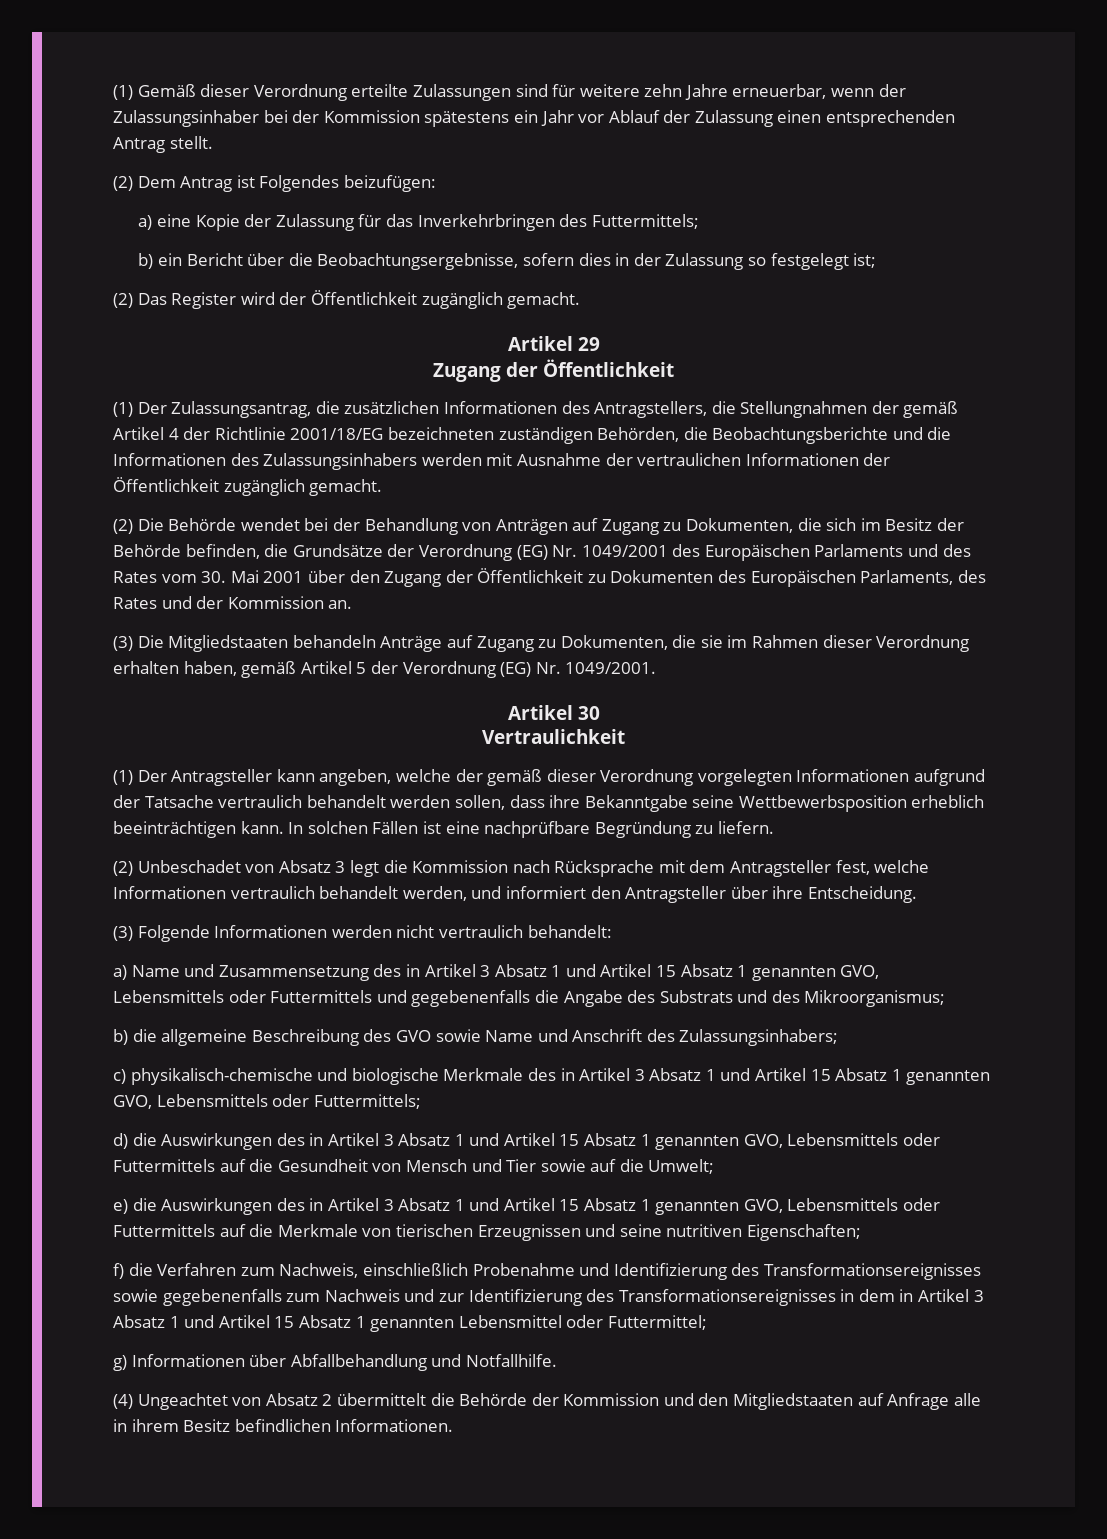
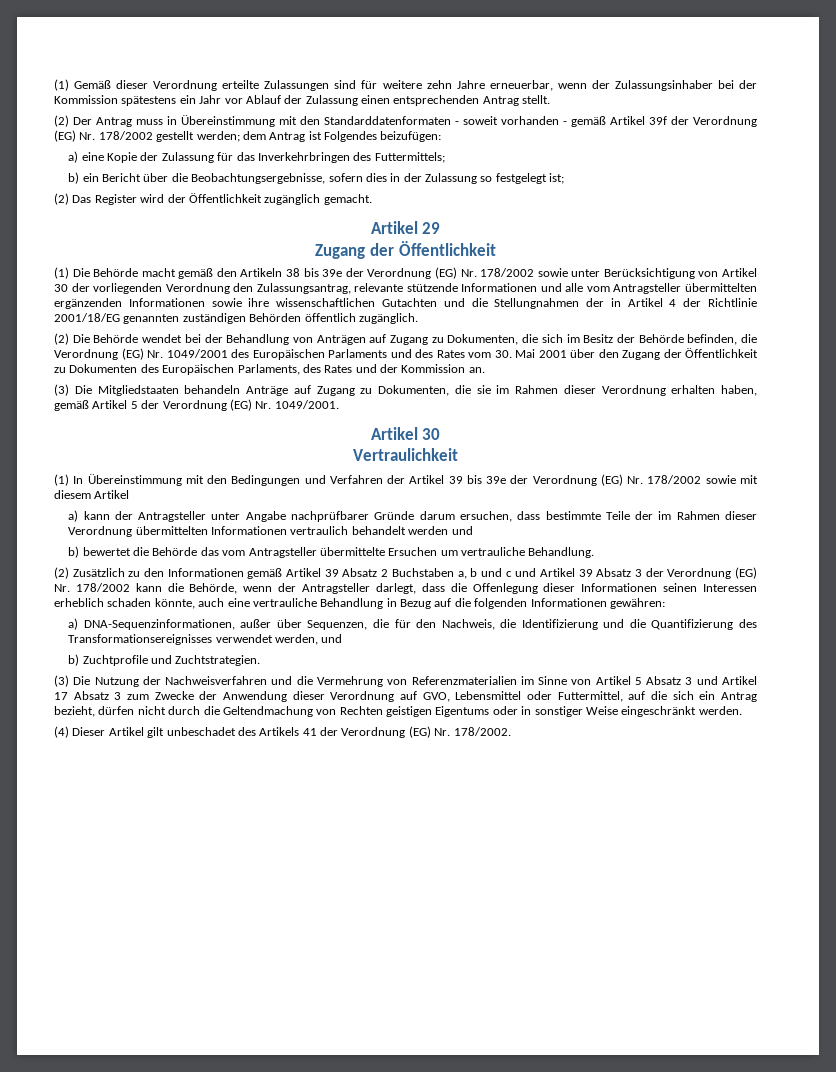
- (2) Dem Antrag ist Folgendes beizufügen:
+ (2) Der Antrag muss in Übereinstimmung mit den Standarddatenformaten - soweit vorhanden - gemäß Artikel 39f der Verordnung (EG) Nr. 178/2002 gestellt werden; dem Antrag ist Folgendes beizufügen:
- (1) Der Zulassungsantrag, die zusätzlichen Informationen des Antragstellers, die Stellungnahmen der gemäß Artikel 4 der Richtlinie 2001/18/EG bezeichneten zuständigen Behörden, die Beobachtungsberichte und die Informationen des Zulassungsinhabers werden mit Ausnahme der vertraulichen Informationen der Öffentlichkeit zugänglich gemacht.
+ (1) Die Behörde macht gemäß den Artikeln 38 bis 39e der Verordnung (EG) Nr. 178/2002 sowie unter Berücksichtigung von Artikel 30 der vorliegenden Verordnung den Zulassungsantrag, relevante stützende Informationen und alle vom Antragsteller übermittelten ergänzenden Informationen sowie ihre wissenschaftlichen Gutachten und die Stellungnahmen der in Artikel 4 der Richtlinie 2001/18/EG genannten zuständigen Behörden öffentlich zugänglich.
- (2) Die Behörde wendet bei der Behandlung von Anträgen auf Zugang zu Dokumenten, die sich im Besitz der Behörde befinden, die Grundsätze der Verordnung (EG) Nr. 1049/2001 des Europäischen Parlaments und des Rates vom 30. Mai 2001 über den Zugang der Öffentlichkeit zu Dokumenten des Europäischen Parlaments, des Rates und der Kommission an.
+ (2) Die Behörde wendet bei der Behandlung von Anträgen auf Zugang zu Dokumenten, die sich im Besitz der Behörde befinden, die Verordnung (EG) Nr. 1049/2001 des Europäischen Parlaments und des Rates vom 30. Mai 2001 über den Zugang der Öffentlichkeit zu Dokumenten des Europäischen Parlaments, des Rates und der Kommission an.
- (1) Der Antragsteller kann angeben, welche der gemäß dieser Verordnung vorgelegten Informationen aufgrund der Tatsache vertraulich behandelt werden sollen, dass ihre Bekanntgabe seine Wettbewerbsposition erheblich beeinträchtigen kann. In solchen Fällen ist eine nachprüfbare Begründung zu liefern.
- (2) Unbeschadet von Absatz 3 legt die Kommission nach Rücksprache mit dem Antragsteller fest, welche Informationen vertraulich behandelt werden, und informiert den Antragsteller über ihre Entscheidung.
- (3) Folgende Informationen werden nicht vertraulich behandelt:
- a) Name und Zusammensetzung des in Artikel 3 Absatz 1 und Artikel 15 Absatz 1 genannten GVO, Lebensmittels oder Futtermittels und gegebenenfalls die Angabe des Substrats und des Mikroorganismus;
- b) die allgemeine Beschreibung des GVO sowie Name und Anschrift des Zulassungsinhabers;
- c) physikalisch-chemische und biologische Merkmale des in Artikel 3 Absatz 1 und Artikel 15 Absatz 1 genannten GVO, Lebensmittels oder Futtermittels;
- d) die Auswirkungen des in Artikel 3 Absatz 1 und Artikel 15 Absatz 1 genannten GVO, Lebensmittels oder Futtermittels auf die Gesundheit von Mensch und Tier sowie auf die Umwelt;
- e) die Auswirkungen des in Artikel 3 Absatz 1 und Artikel 15 Absatz 1 genannten GVO, Lebensmittels oder Futtermittels auf die Merkmale von tierischen Erzeugnissen und seine nutritiven Eigenschaften;
- f) die Verfahren zum Nachweis, einschließlich Probenahme und Identifizierung des Transformationsereignisses sowie gegebenenfalls zum Nachweis und zur Identifizierung des Transformationsereignisses in dem in Artikel 3 Absatz 1 und Artikel 15 Absatz 1 genannten Lebensmittel oder Futtermittel;
- g) Informationen über Abfallbehandlung und Notfallhilfe.
- (4) Ungeachtet von Absatz 2 übermittelt die Behörde der Kommission und den Mitgliedstaaten auf Anfrage alle in ihrem Besitz befindlichen Informationen.
+ (1) In Übereinstimmung mit den Bedingungen und Verfahren der Artikel 39 bis 39e der Verordnung (EG) Nr. 178/2002 sowie mit diesem Artikel
+ a) kann der Antragsteller unter Angabe nachprüfbarer Gründe darum ersuchen, dass bestimmte Teile der im Rahmen dieser Verordnung übermittelten Informationen vertraulich behandelt werden und
+ b) bewertet die Behörde das vom Antragsteller übermittelte Ersuchen um vertrauliche Behandlung.
+ (2) Zusätzlich zu den Informationen gemäß Artikel 39 Absatz 2 Buchstaben a, b und c und Artikel 39 Absatz 3 der Verordnung (EG) Nr. 178/2002 kann die Behörde, wenn der Antragsteller darlegt, dass die Offenlegung dieser Informationen seinen Interessen erheblich schaden könnte, auch eine vertrauliche Behandlung in Bezug auf die folgenden Informationen gewähren:
+ a) DNA-Sequenzinformationen, außer über Sequenzen, die für den Nachweis, die Identifizierung und die Quantifizierung des Transformationsereignisses verwendet werden, und
+ b) Zuchtprofile und Zuchtstrategien.
+ (3) Die Nutzung der Nachweisverfahren und die Vermehrung von Referenzmaterialien im Sinne von Artikel 5 Absatz 3 und Artikel 17 Absatz 3 zum Zwecke der Anwendung dieser Verordnung auf GVO, Lebensmittel oder Futtermittel, auf die sich ein Antrag bezieht, dürfen nicht durch die Geltendmachung von Rechten geistigen Eigentums oder in sonstiger Weise eingeschränkt werden.
+ (4) Dieser Artikel gilt unbeschadet des Artikels 41 der Verordnung (EG) Nr. 178/2002.

